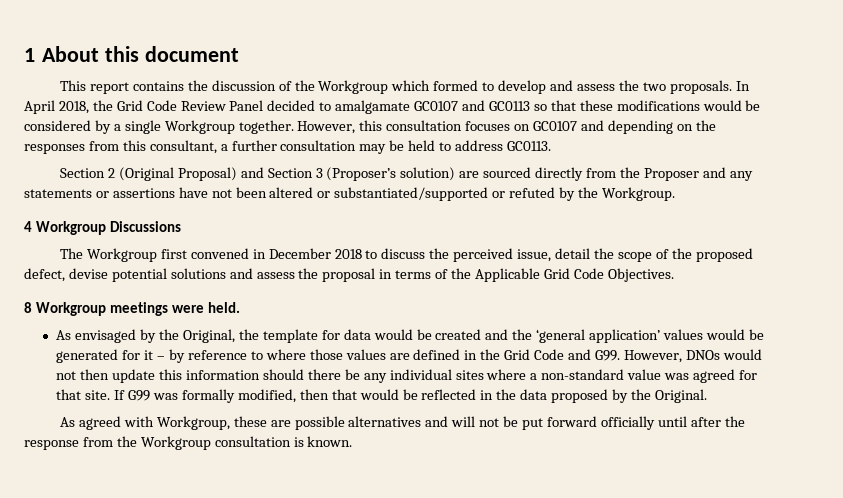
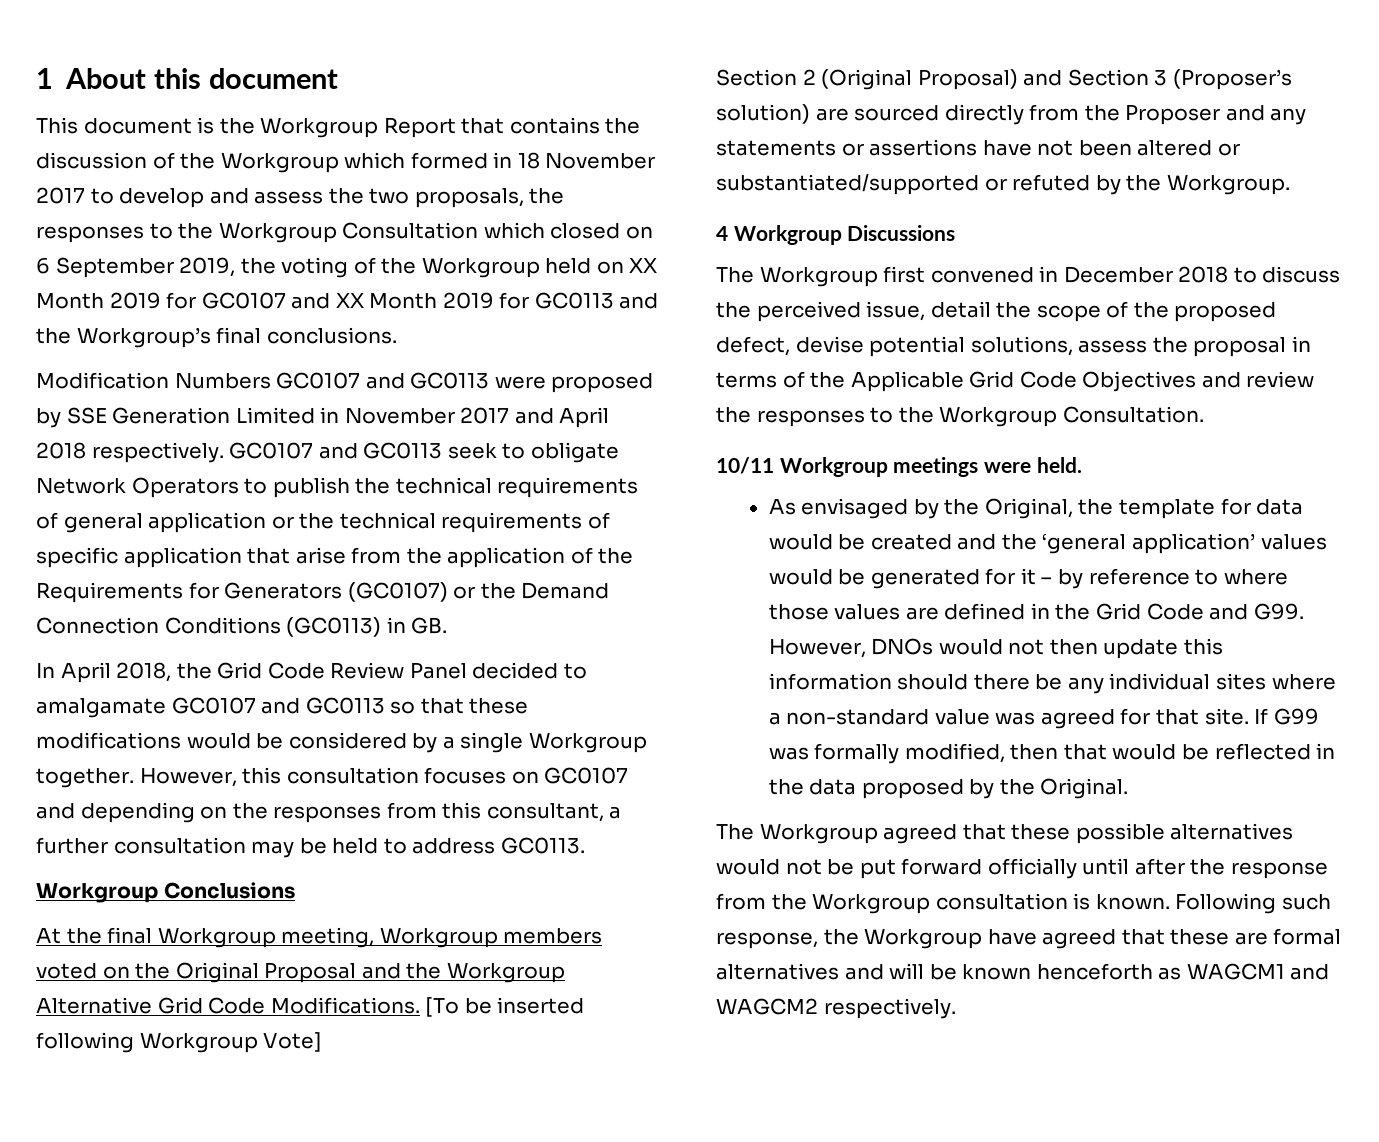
- This report contains the discussion of the Workgroup which formed to develop and assess the two proposals. In April 2018, the Grid Code Review Panel decided to amalgamate GC0107 and GC0113 so that these modifications would be considered by a single Workgroup together.
+ This document is the Workgroup Report that contains the discussion of the Workgroup which formed in 18 November 2017 to develop and assess the two proposals, the responses to the Workgroup Consultation which closed on 6 September 2019, the voting of the Workgroup held on XX Month 2019 for GC0107 and XX Month 2019 for GC0113 and the Workgroup’s final conclusions.
+ Modification Numbers GC0107 and GC0113 were proposed by SSE Generation Limited in November 2017 and April 2018 respectively. GC0107 and GC0113 seek to obligate Network Operators to publish the technical requirements of general application or the technical requirements of specific application that arise from the application of the Requirements for Generators (GC0107) or the Demand Connection Conditions (GC0113) in GB.
+ In April 2018, the Grid Code Review Panel decided to amalgamate GC0107 and GC0113 so that these modifications would be considered by a single Workgroup together.
+ Workgroup Conclusions
+ At the final Workgroup meeting, Workgroup members voted on the Original Proposal and the Workgroup Alternative Grid Code Modifications. [To be inserted following Workgroup Vote]
- The Workgroup first convened in December 2018 to discuss the perceived issue, detail the scope of the proposed defect, devise potential solutions and assess the proposal in terms of the Applicable Grid Code Objectives.
- 8 Workgroup meetings were held.
+ The Workgroup first convened in December 2018 to discuss the perceived issue, detail the scope of the proposed defect, devise potential solutions, assess the proposal in terms of the Applicable Grid Code Objectives and review the responses to the Workgroup Consultation.
+ 10/11 Workgroup meetings were held.
- As agreed with Workgroup, these are possible alternatives and will not be put forward officially until after the response from the Workgroup consultation is known.
+ The Workgroup agreed that these possible alternatives would not be put forward officially until after the response from the Workgroup consultation is known.
+ Following such response, the Workgroup have agreed that these are formal alternatives and will be known henceforth as WAGCM1 and WAGCM2 respectively.

